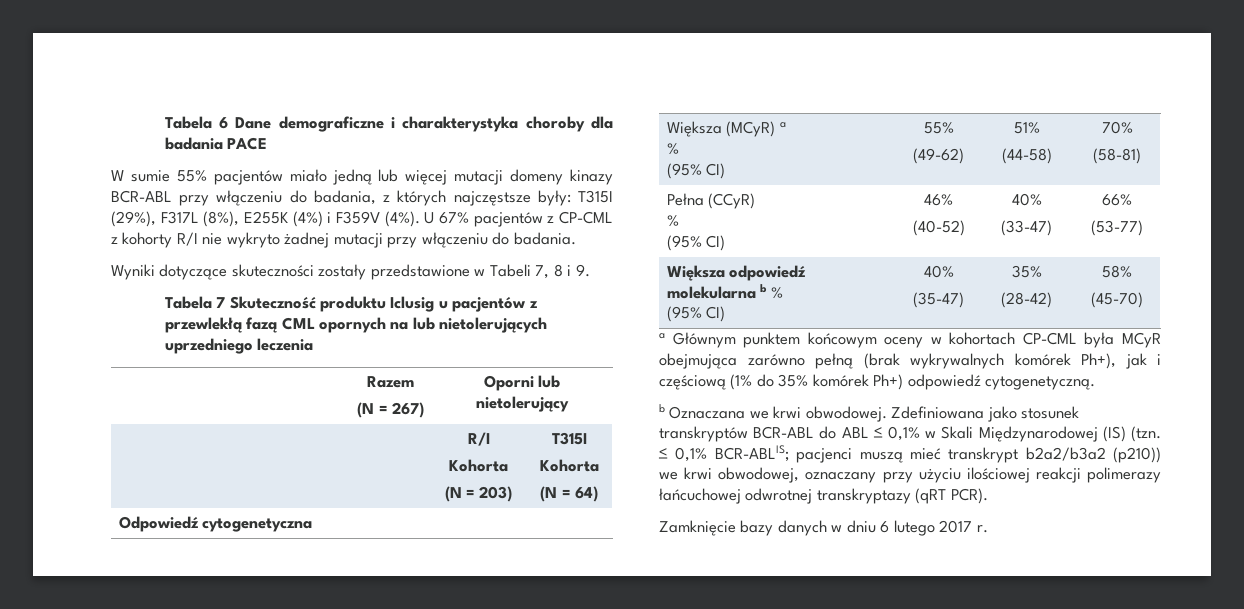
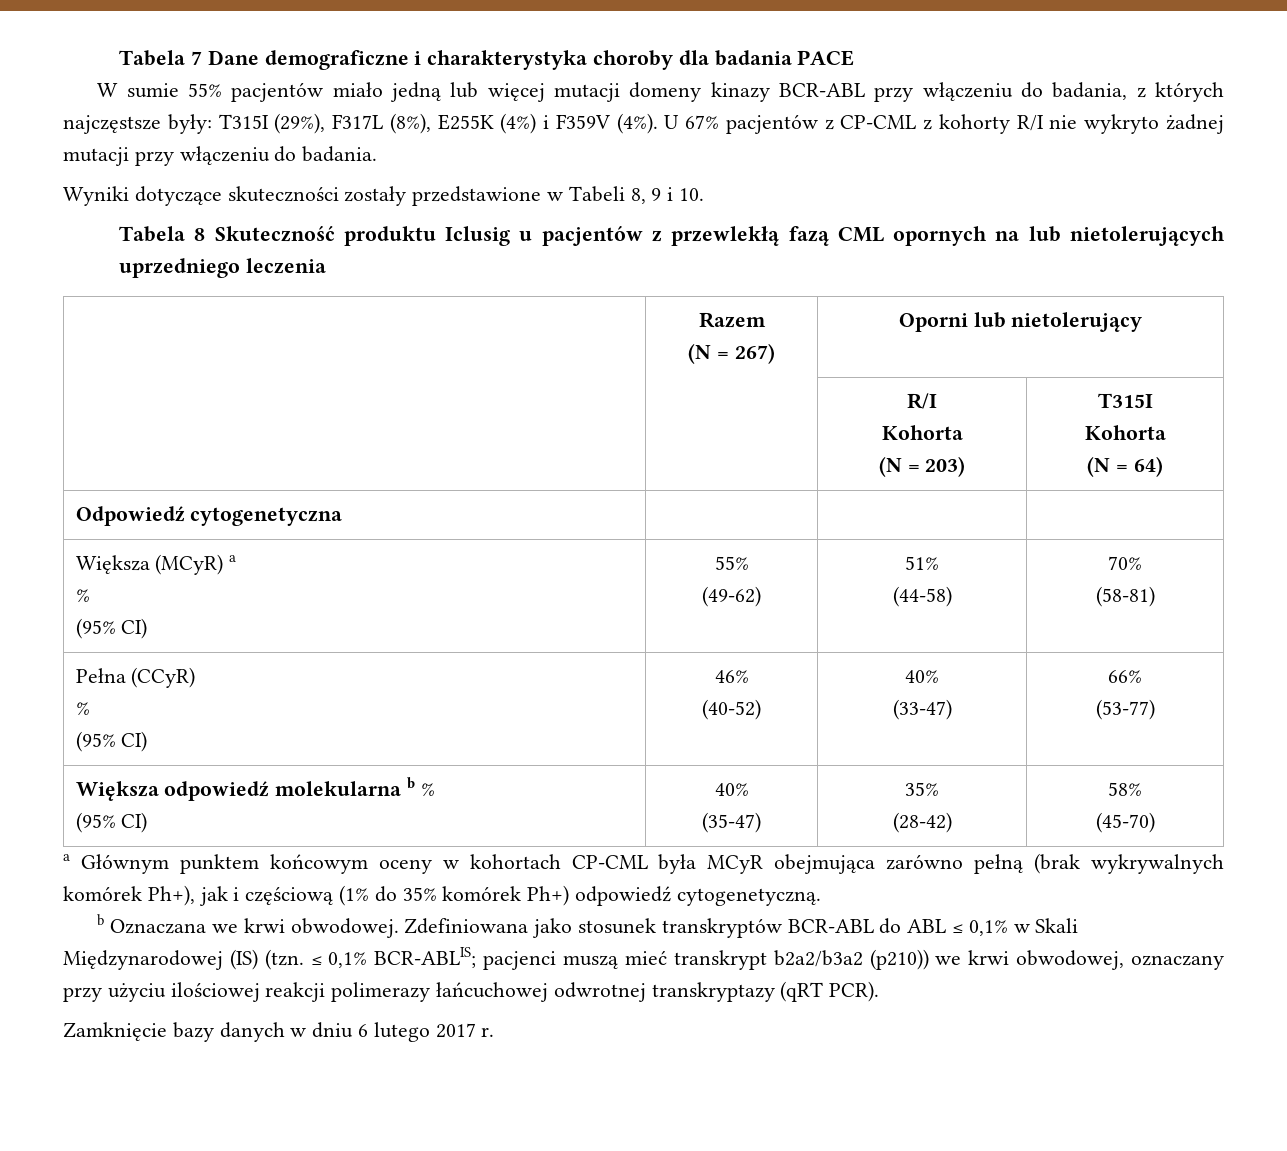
- Tabela 6 Dane demograficzne i charakterystyka choroby dla badania PACE
+ Tabela 7 Dane demograficzne i charakterystyka choroby dla badania PACE
- Wyniki dotyczące skuteczności zostały przedstawione w Tabeli 7, 8 i 9.
- Tabela 7 Skuteczność produktu Iclusig u pacjentów z przewlekłą fazą CML opornych na lub nietolerujących uprzedniego leczenia
+ Wyniki dotyczące skuteczności zostały przedstawione w Tabeli 8, 9 i 10.
+ Tabela 8 Skuteczność produktu Iclusig u pacjentów z przewlekłą fazą CML opornych na lub nietolerujących uprzedniego leczenia

